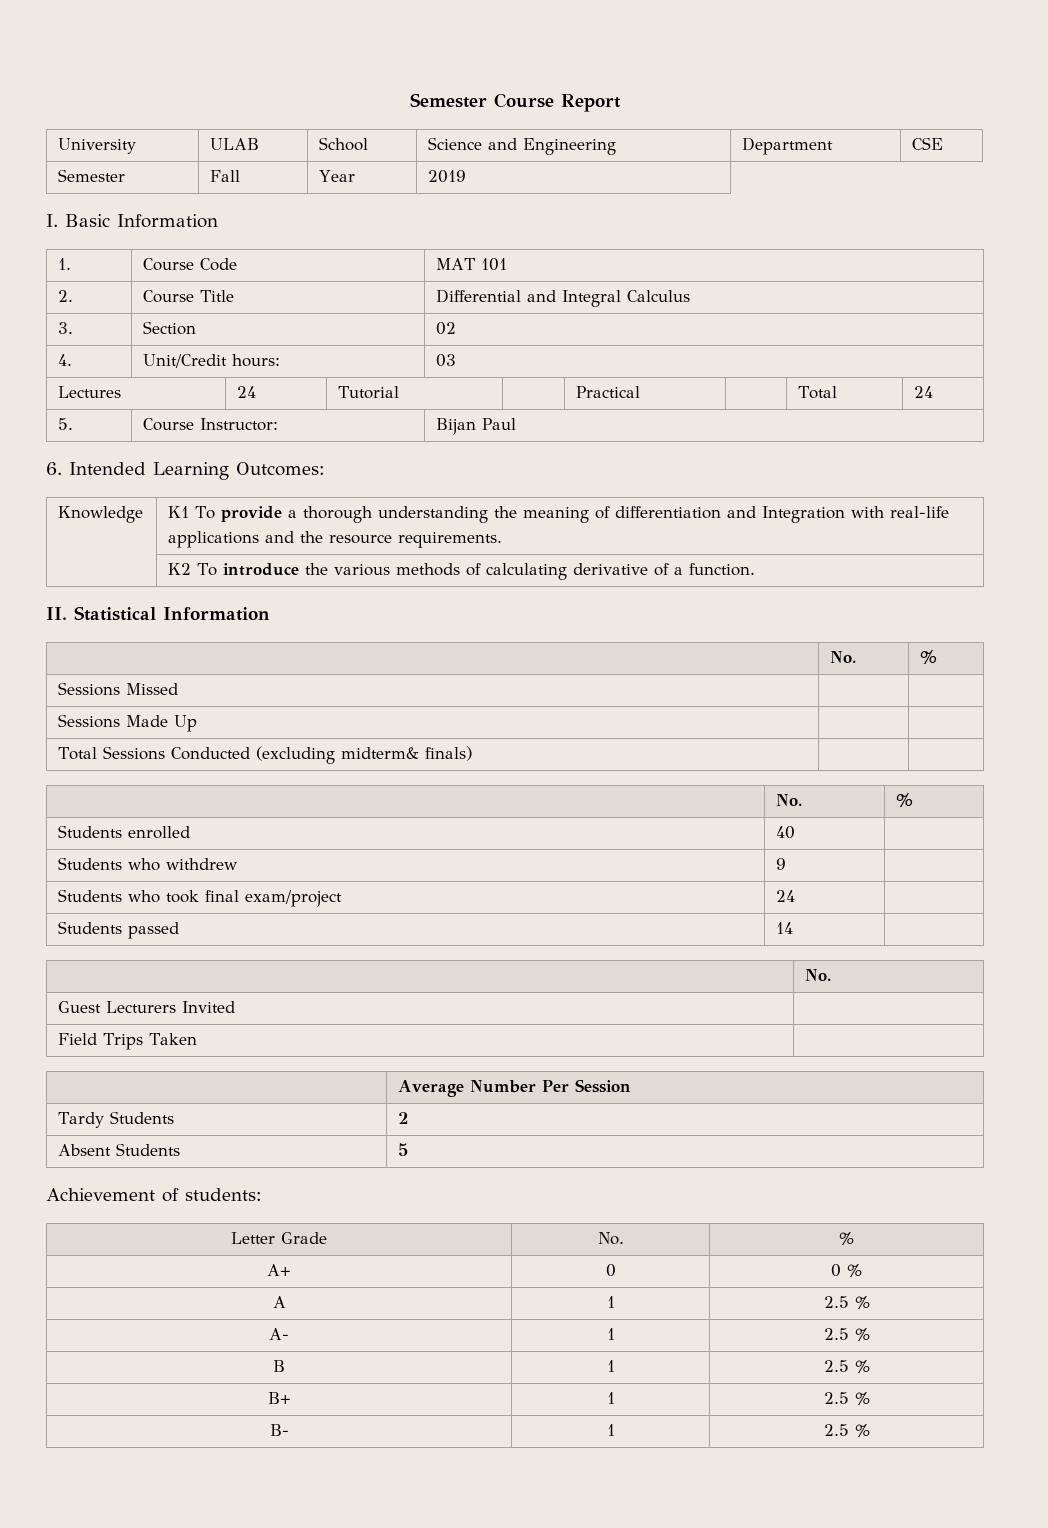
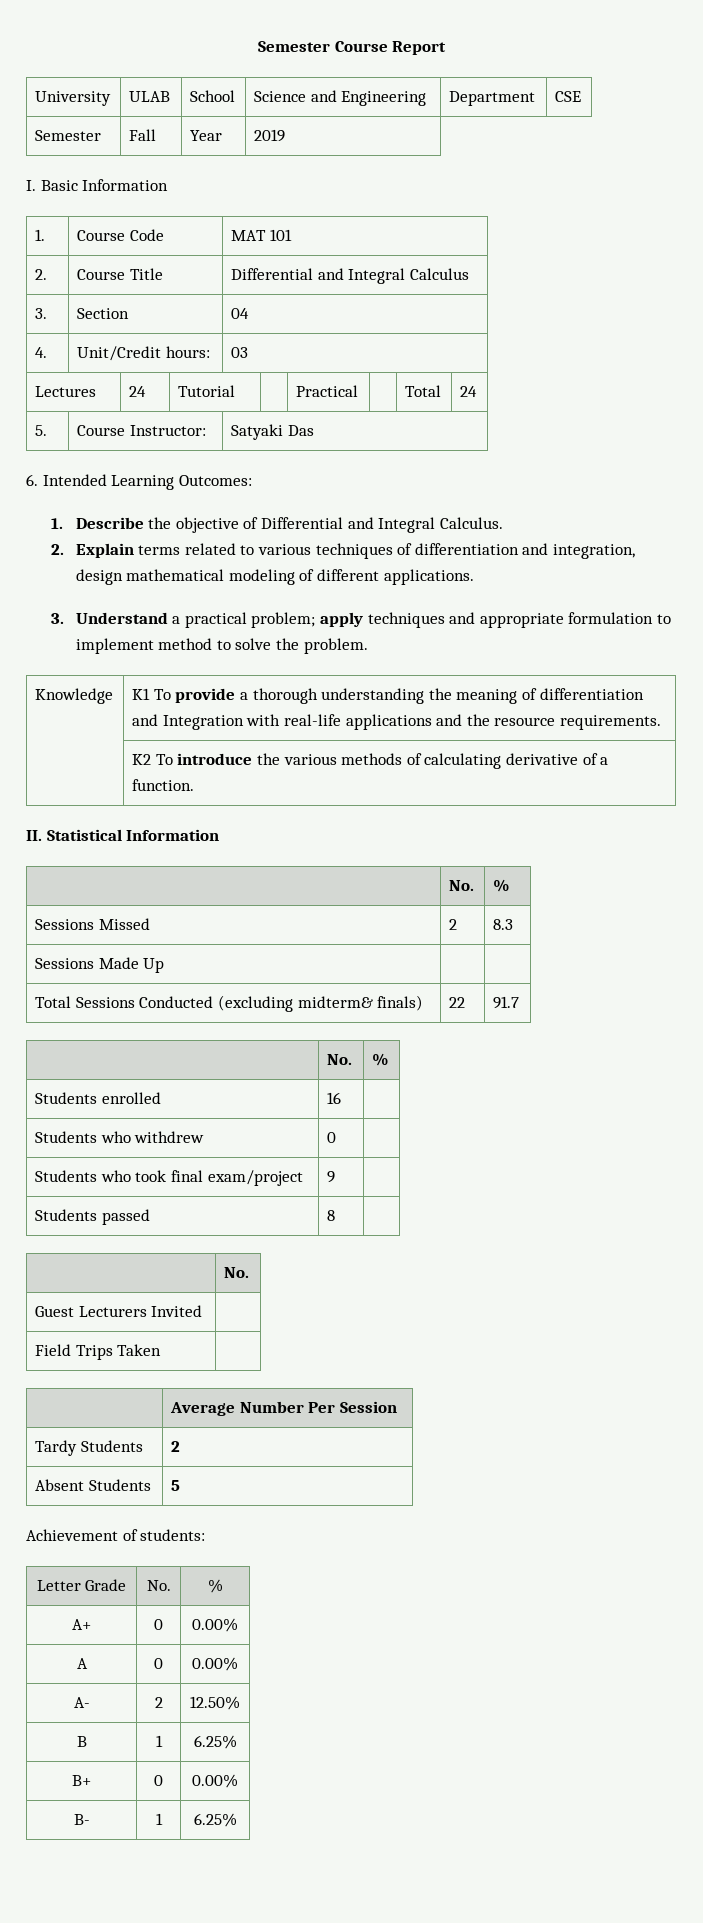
- 3. | Section | 02
+ 3. | Section | 04
- 5. | Course Instructor: | Bijan Paul
+ 5. | Course Instructor: | Satyaki Das
+ 1. Describe the objective of Differential and Integral Calculus.
+ 2. Explain terms related to various techniques of differentiation and integration, design mathematical modeling of different applications.
+ 3. Understand a practical problem; apply techniques and appropriate formulation to implement method to solve the problem.
- Sessions Missed | |
+ Sessions Missed | 2 | 8.3
- Total Sessions Conducted (excluding midterm& finals) | |
+ Total Sessions Conducted (excluding midterm& finals) | 22 | 91.7
- Students enrolled | 40 |
+ Students enrolled | 16 |
- Students who withdrew | 9 |
+ Students who withdrew | 0 |
- Students who took final exam/project | 24 |
+ Students who took final exam/project | 9 |
- Students passed | 14 |
+ Students passed | 8 |
- A+ | 0 | 0 %
+ A+ | 0 | 0.00%
- A | 1 | 2.5 %
- A- | 1 | 2.5 %
+ A | 0 | 0.00%
+ A- | 2 | 12.50%
- B | 1 | 2.5 %
+ B | 1 | 6.25%
- B+ | 1 | 2.5 %
+ B+ | 0 | 0.00%
- B- | 1 | 2.5 %
+ B- | 1 | 6.25%

